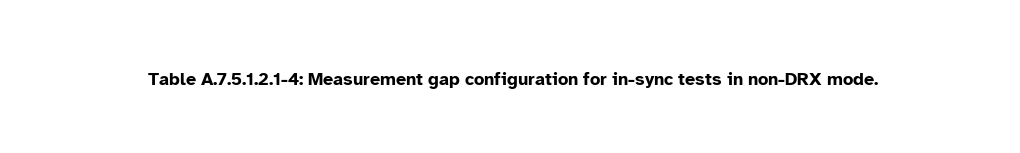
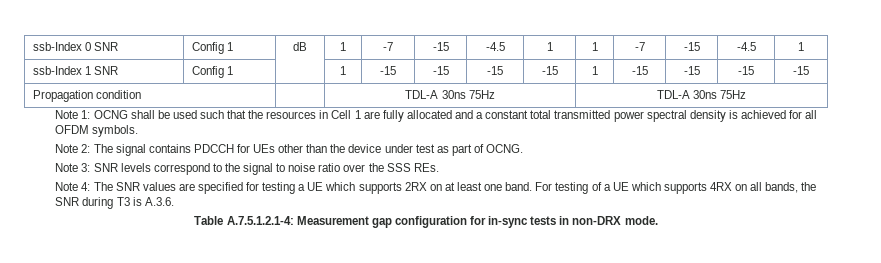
+ ssb-Index 0 SNR | Config 1 | dB | 1 | -7 | -15 | -4.5 | 1 | 1 | -7 | -15 | -4.5 | 1
+ ssb-Index 1 SNR | Config 1 | | 1 | -15 | -15 | -15 | -15 | 1 | -15 | -15 | -15 | -15
+ Propagation condition | | TDL-A 30ns 75Hz | TDL-A 30ns 75Hz
+ Note 1: OCNG shall be used such that the resources in Cell 1 are fully allocated and a constant total transmitted power spectral density is achieved for all OFDM symbols.
+ Note 2: The signal contains PDCCH for UEs other than the device under test as part of OCNG.
+ Note 3: SNR levels correspond to the signal to noise ratio over the SSS REs.
+ Note 4: The SNR values are specified for testing a UE which supports 2RX on at least one band. For testing of a UE which supports 4RX on all bands, the SNR during T3 is A.3.6.

